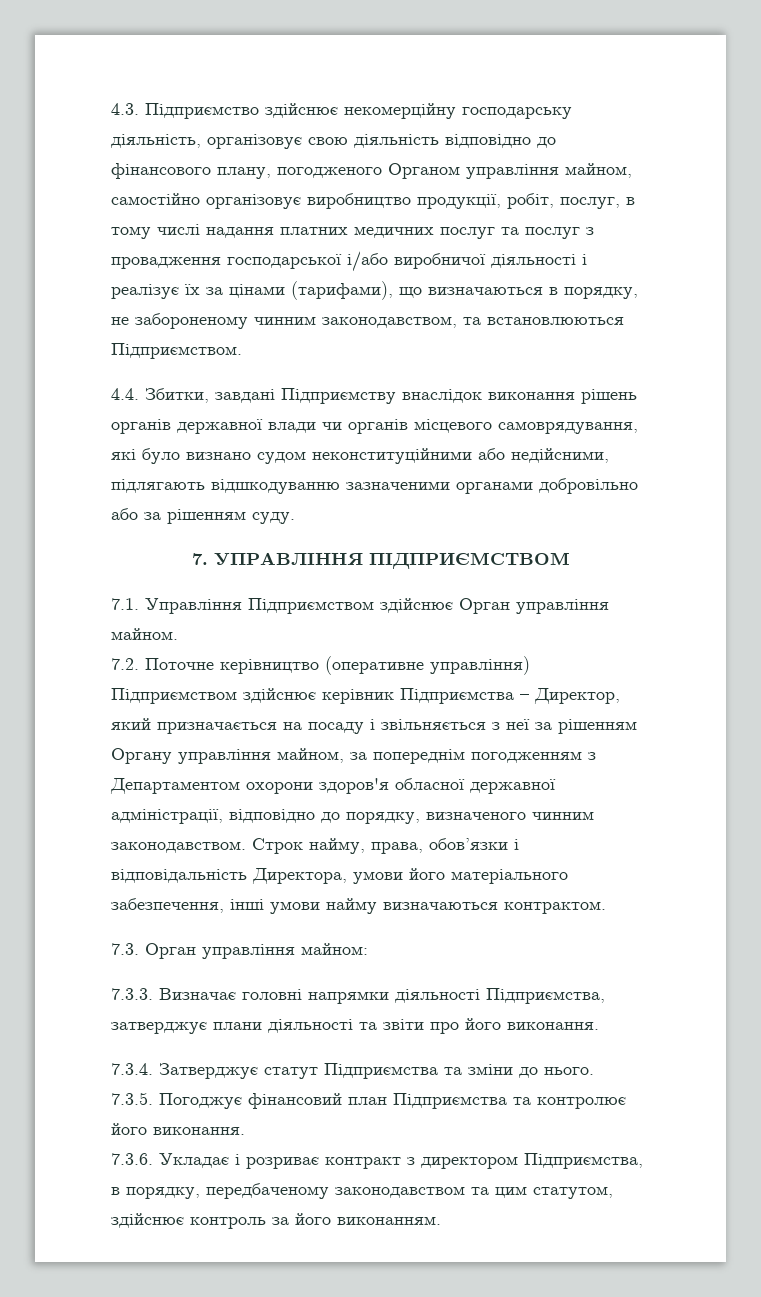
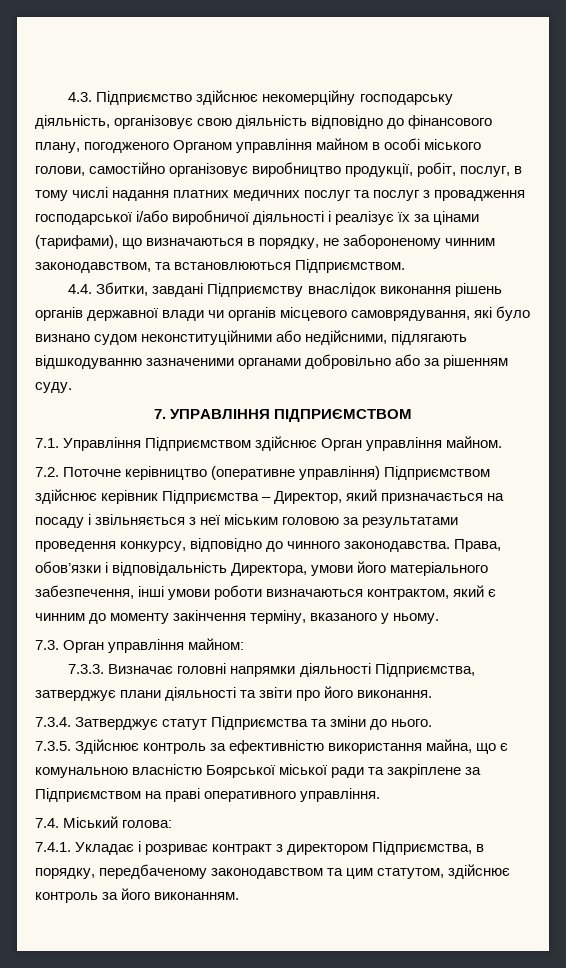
- 4.3. Підприємство здійснює некомерційну господарську діяльність, організовує свою діяльність відповідно до фінансового плану, погодженого Органом управління майном, самостійно організовує виробництво продукції, робіт, послуг, в тому числі надання платних медичних послуг та послуг з провадження господарської і/або виробничої діяльності і реалізує їх за цінами (тарифами), що визначаються в порядку, не забороненому чинним законодавством, та встановлюються Підприємством.
+ 4.3. Підприємство здійснює некомерційну господарську діяльність, організовує свою діяльність відповідно до фінансового плану, погодженого Органом управління майном в особі міського голови, самостійно організовує виробництво продукції, робіт, послуг, в тому числі надання платних медичних послуг та послуг з провадження господарської і/або виробничої діяльності і реалізує їх за цінами (тарифами), що визначаються в порядку, не забороненому чинним законодавством, та встановлюються Підприємством.
- 7.2. Поточне керівництво (оперативне управління) Підприємством здійснює керівник Підприємства – Директор, який призначається на посаду і звільняється з неї за рішенням Органу управління майном, за попереднім погодженням з Департаментом охорони здоров'я обласної державної адміністрації, відповідно до порядку, визначеного чинним законодавством. Строк найму, права, обов’язки і відповідальність Директора, умови його матеріального забезпечення, інші умови найму визначаються контрактом.
+ 7.2. Поточне керівництво (оперативне управління) Підприємством здійснює керівник Підприємства – Директор, який призначається на посаду і звільняється з неї міським головою за результатами проведення конкурсу, відповідно до чинного законодавства. Права, обов’язки і відповідальність Директора, умови його матеріального забезпечення, інші умови роботи визначаються контрактом, який є чинним до моменту закінчення терміну, вказаного у ньому.
- 7.3.5. Погоджує фінансовий план Підприємства та контролює його виконання.
- 7.3.6. Укладає і розриває контракт з директором Підприємства, в порядку, передбаченому законодавством та цим статутом, здійснює контроль за його виконанням.
+ 7.3.5. Здійснює контроль за ефективністю використання майна, що є комунальною власністю Боярської міської ради та закріплене за Підприємством на праві оперативного управління.
+ 7.4. Міський голова:
+ 7.4.1. Укладає і розриває контракт з директором Підприємства, в порядку, передбаченому законодавством та цим статутом, здійснює контроль за його виконанням.

